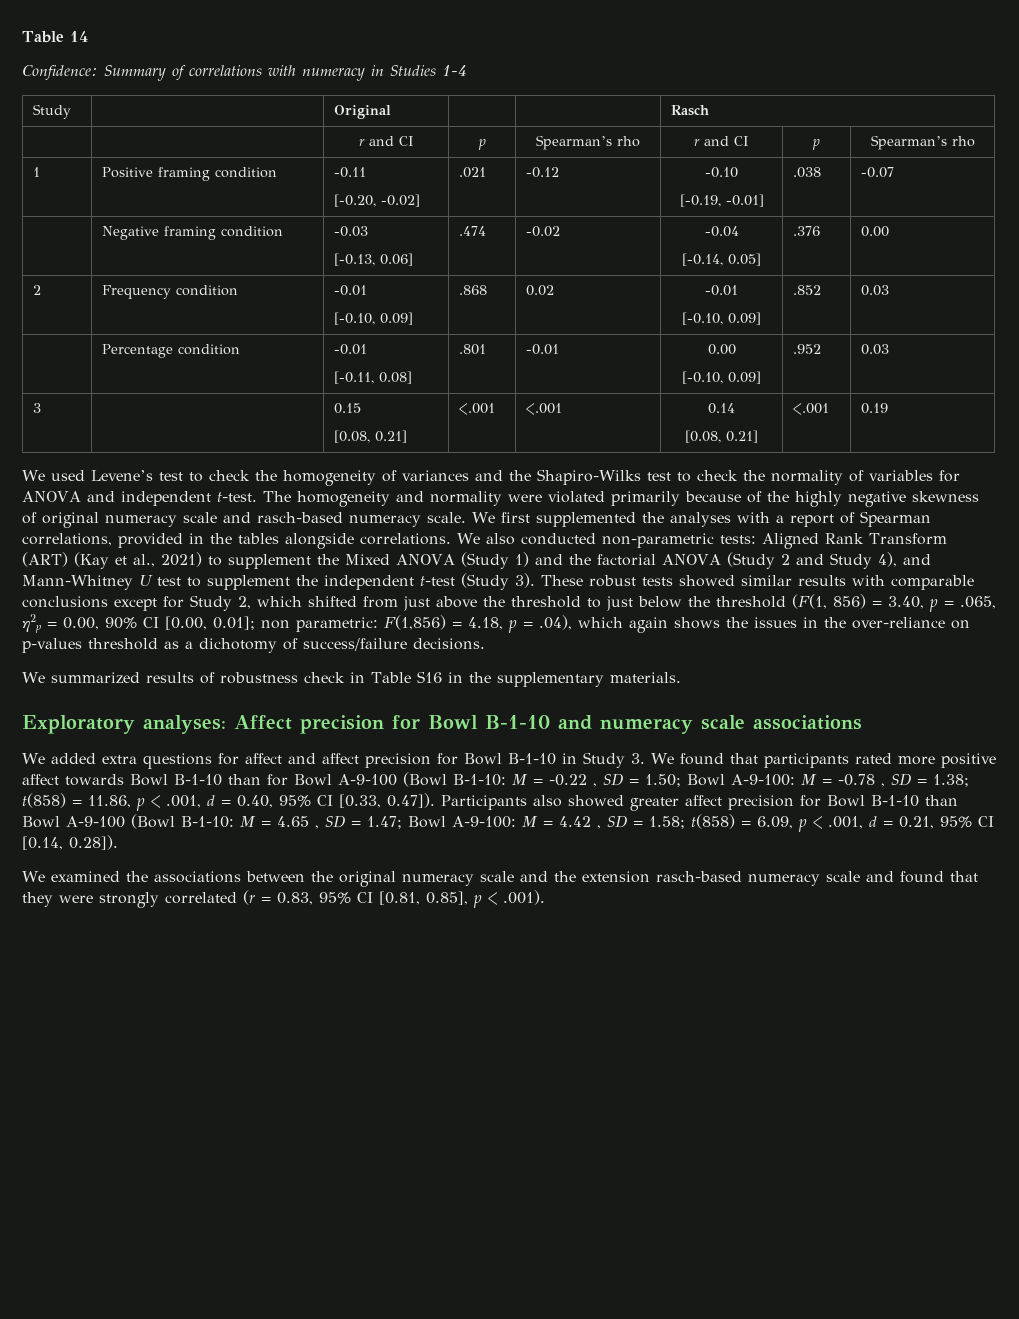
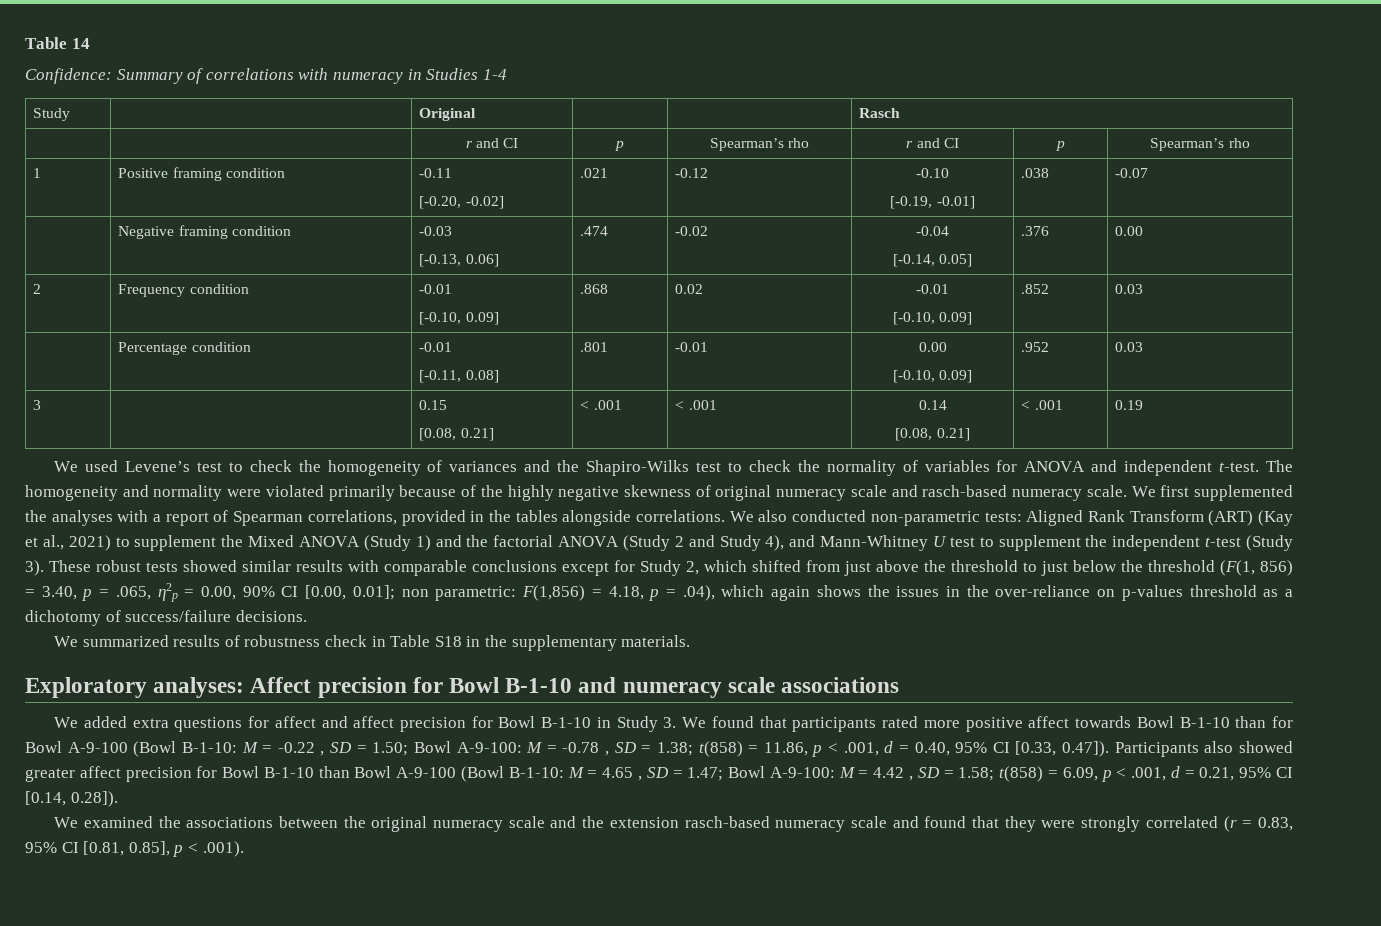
  3 | | 0.15
- [0.08, 0.21] | <.001 | <.001 | 0.14
- [0.08, 0.21] | <.001 | 0.19
+ [0.08, 0.21] | < .001 | < .001 | 0.14
+ [0.08, 0.21] | < .001 | 0.19
- We summarized results of robustness check in Table S16 in the supplementary materials.
+ We summarized results of robustness check in Table S18 in the supplementary materials.

